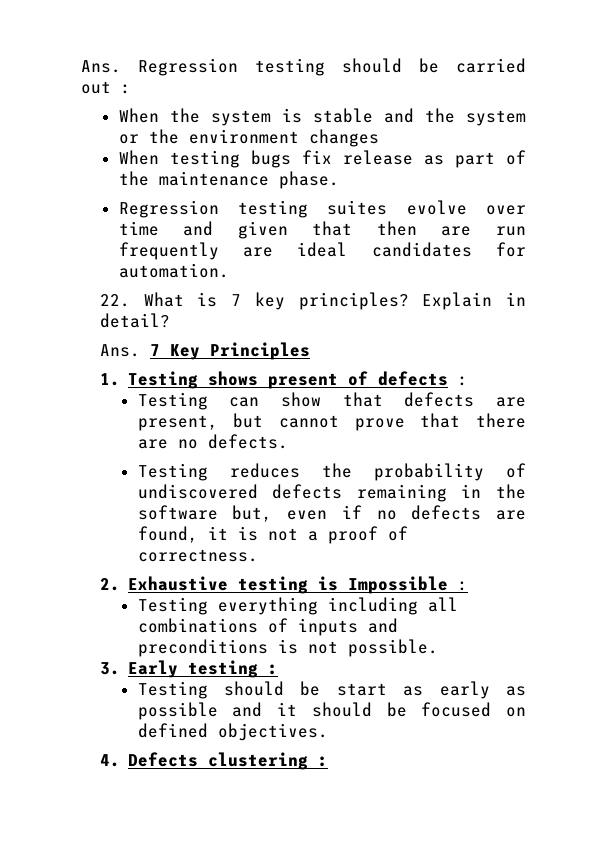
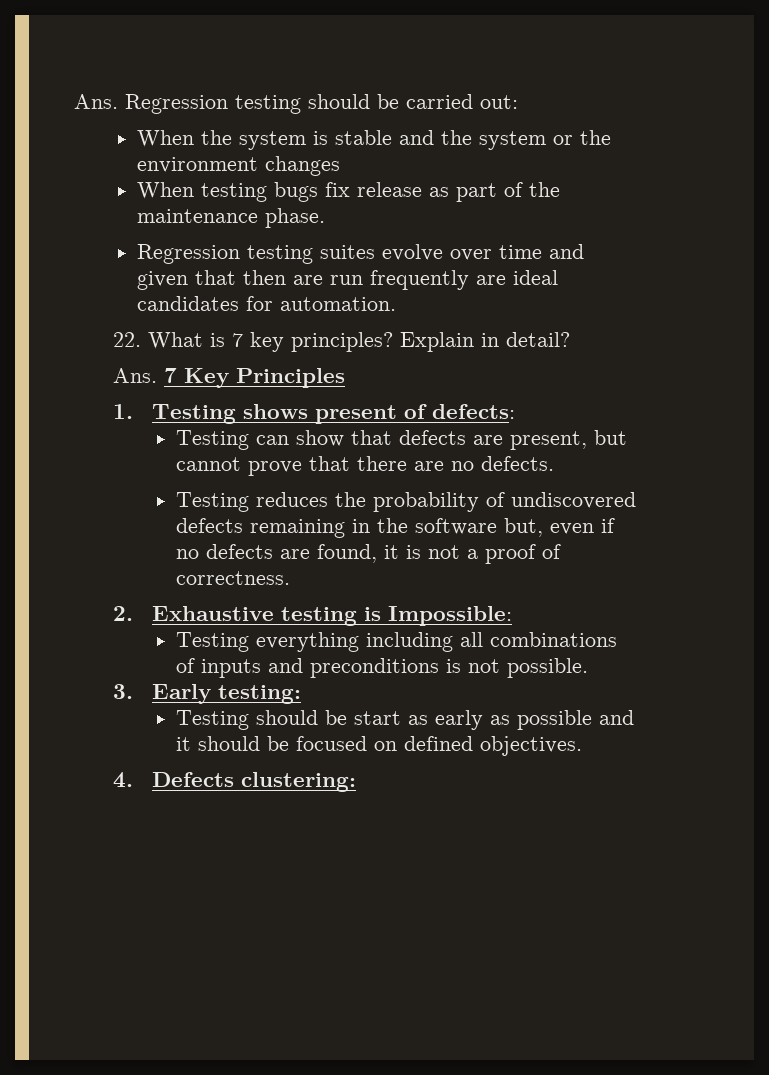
- Ans. Regression testing should be carried out :
+ Ans. Regression testing should be carried out:
- 1. Testing shows present of defects :
+ 1. Testing shows present of defects:
- 2. Exhaustive testing is Impossible :
+ 2. Exhaustive testing is Impossible:
- 3. Early testing :
+ 3. Early testing:
- 4. Defects clustering :
+ 4. Defects clustering:

